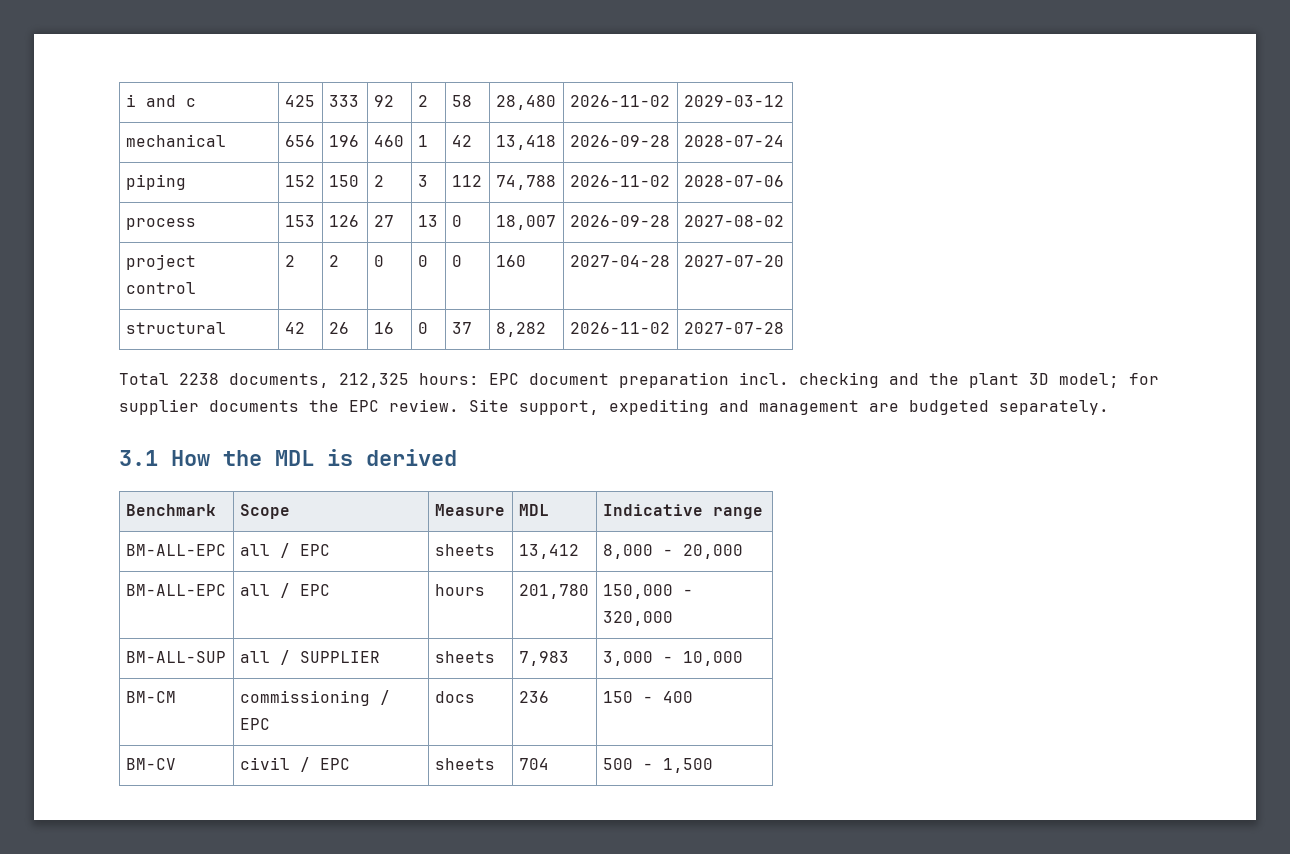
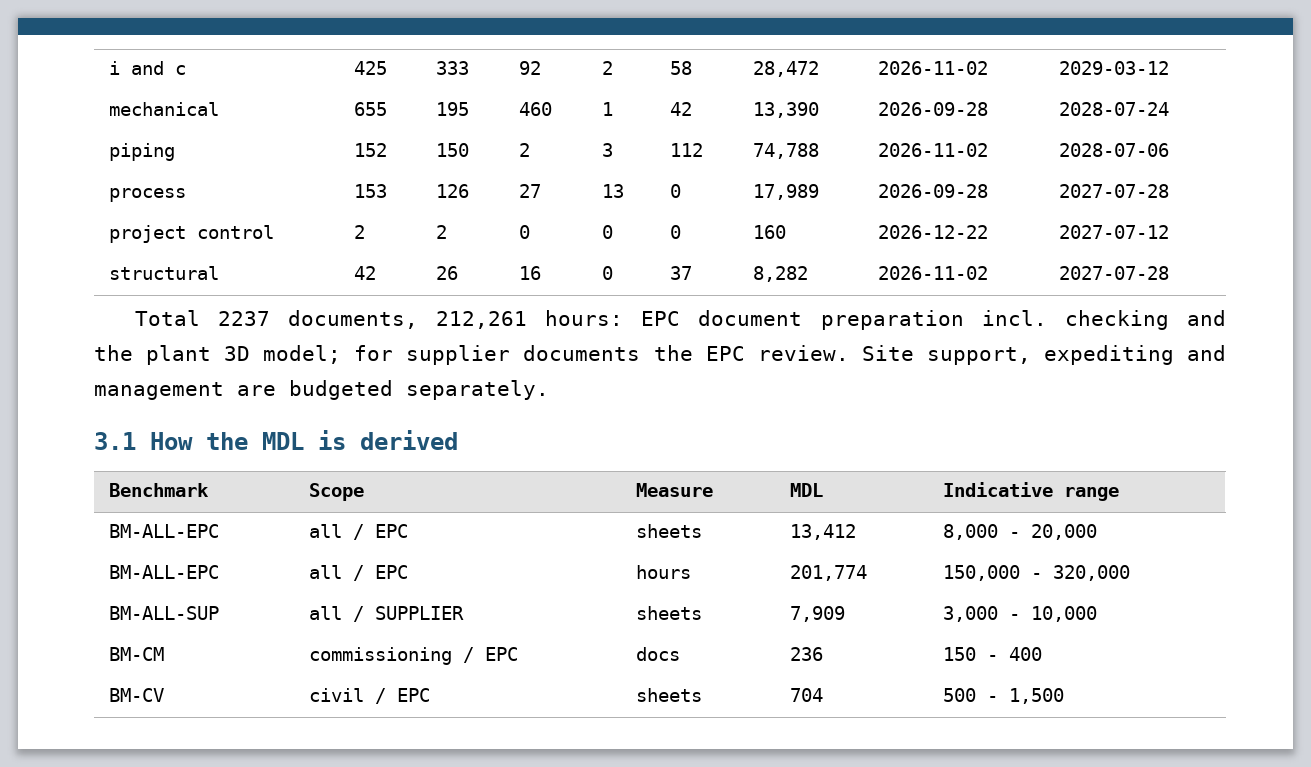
- i and c | 425 | 333 | 92 | 2 | 58 | 28,480 | 2026-11-02 | 2029-03-12
+ i and c | 425 | 333 | 92 | 2 | 58 | 28,472 | 2026-11-02 | 2029-03-12
- mechanical | 656 | 196 | 460 | 1 | 42 | 13,418 | 2026-09-28 | 2028-07-24
+ mechanical | 655 | 195 | 460 | 1 | 42 | 13,390 | 2026-09-28 | 2028-07-24
- process | 153 | 126 | 27 | 13 | 0 | 18,007 | 2026-09-28 | 2027-08-02
+ process | 153 | 126 | 27 | 13 | 0 | 17,989 | 2026-09-28 | 2027-07-28
- project control | 2 | 2 | 0 | 0 | 0 | 160 | 2027-04-28 | 2027-07-20
+ project control | 2 | 2 | 0 | 0 | 0 | 160 | 2026-12-22 | 2027-07-12
- Total 2238 documents, 212,325 hours: EPC document preparation incl. checking and the plant 3D model; for supplier documents the EPC review.
+ Total 2237 documents, 212,261 hours: EPC document preparation incl. checking and the plant 3D model; for supplier documents the EPC review.
- BM-ALL-EPC | all / EPC | hours | 201,780 | 150,000 - 320,000
+ BM-ALL-EPC | all / EPC | hours | 201,774 | 150,000 - 320,000
- BM-ALL-SUP | all / SUPPLIER | sheets | 7,983 | 3,000 - 10,000
+ BM-ALL-SUP | all / SUPPLIER | sheets | 7,909 | 3,000 - 10,000

